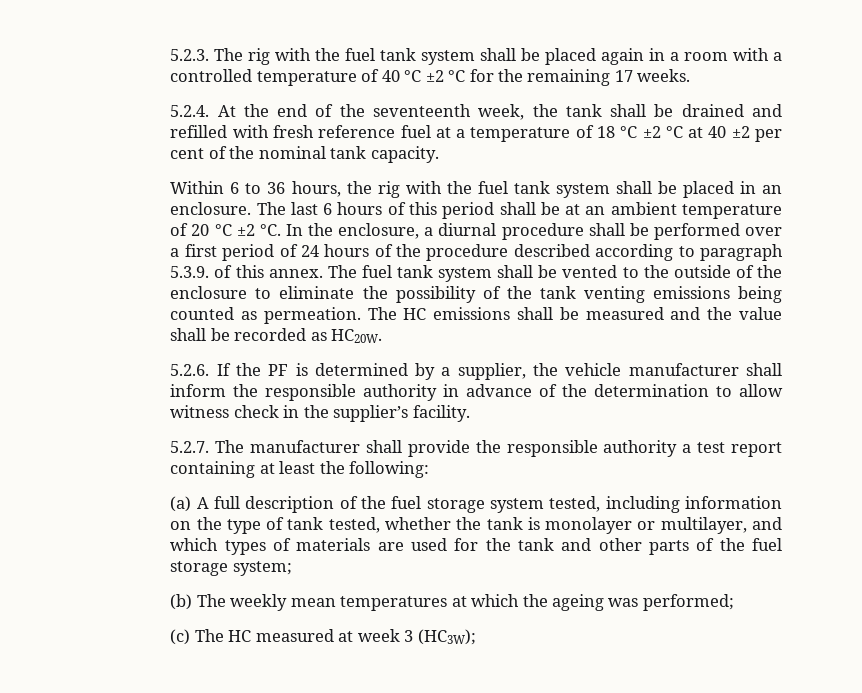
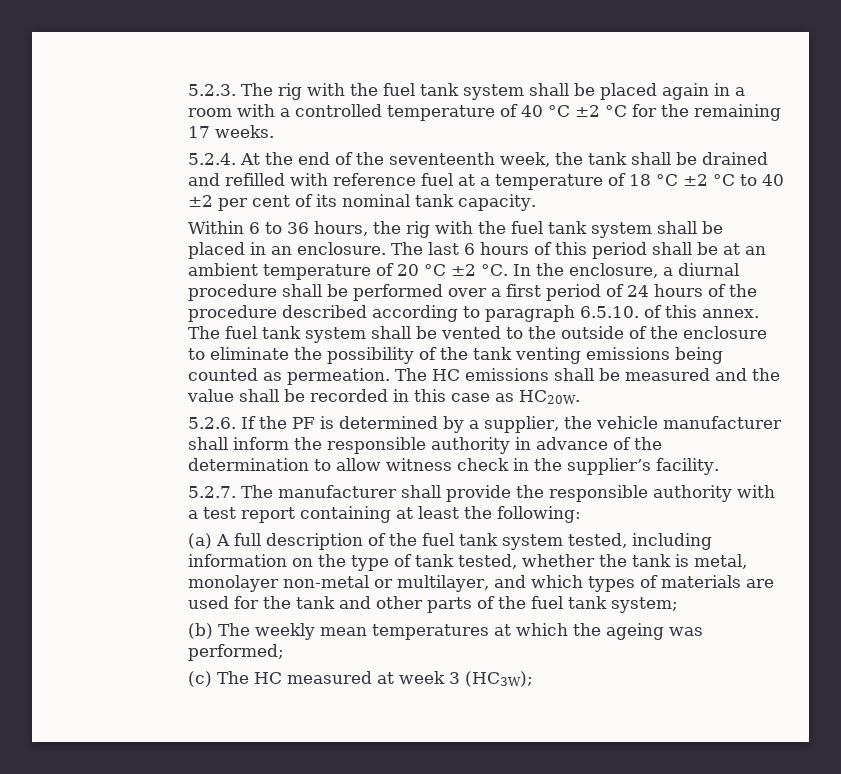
- 5.2.4. At the end of the seventeenth week, the tank shall be drained and refilled with fresh reference fuel at a temperature of 18 °C ±2 °C at 40 ±2 per cent of the nominal tank capacity.
+ 5.2.4. At the end of the seventeenth week, the tank shall be drained and refilled with reference fuel at a temperature of 18 °C ±2 °C to 40 ±2 per cent of its nominal tank capacity.
- In the enclosure, a diurnal procedure shall be performed over a first period of 24 hours of the procedure described according to paragraph 5.3.9. of this annex.
+ In the enclosure, a diurnal procedure shall be performed over a first period of 24 hours of the procedure described according to paragraph 6.5.10. of this annex.
- The HC emissions shall be measured and the value shall be recorded as HC20W.
+ The HC emissions shall be measured and the value shall be recorded in this case as HC20W.
- 5.2.7. The manufacturer shall provide the responsible authority a test report containing at least the following:
+ 5.2.7. The manufacturer shall provide the responsible authority with a test report containing at least the following:
- (a) A full description of the fuel storage system tested, including information on the type of tank tested, whether the tank is monolayer or multilayer, and which types of materials are used for the tank and other parts of the fuel storage system;
+ (a) A full description of the fuel tank system tested, including information on the type of tank tested, whether the tank is metal, monolayer non-metal or multilayer, and which types of materials are used for the tank and other parts of the fuel tank system;

